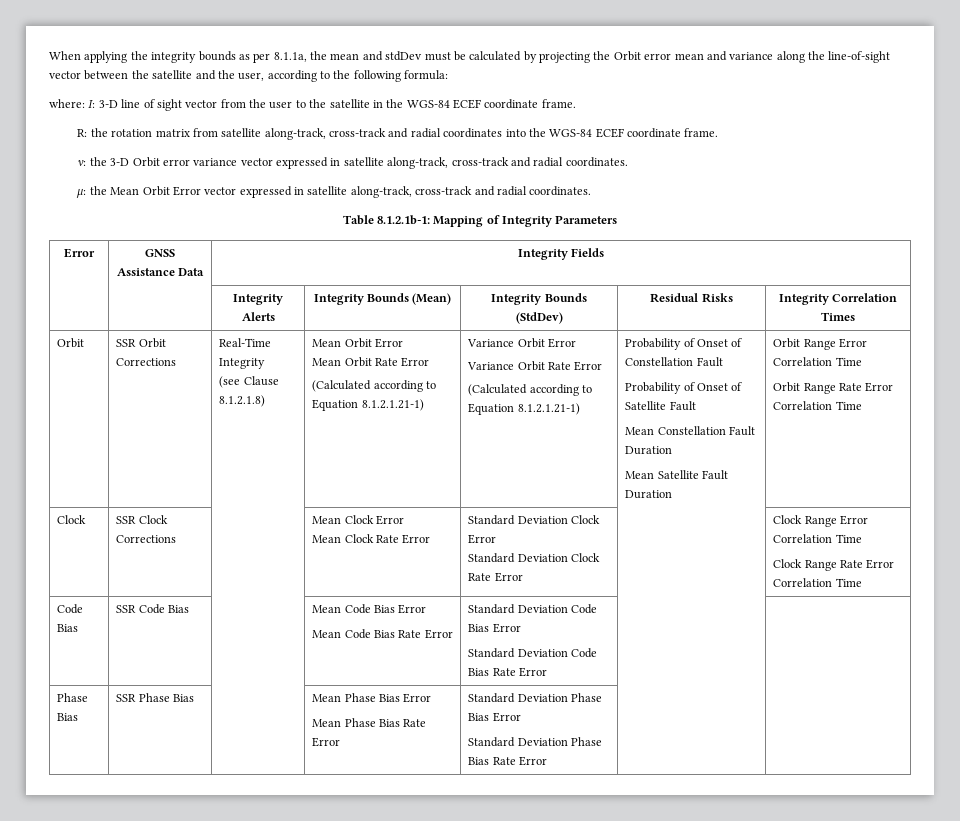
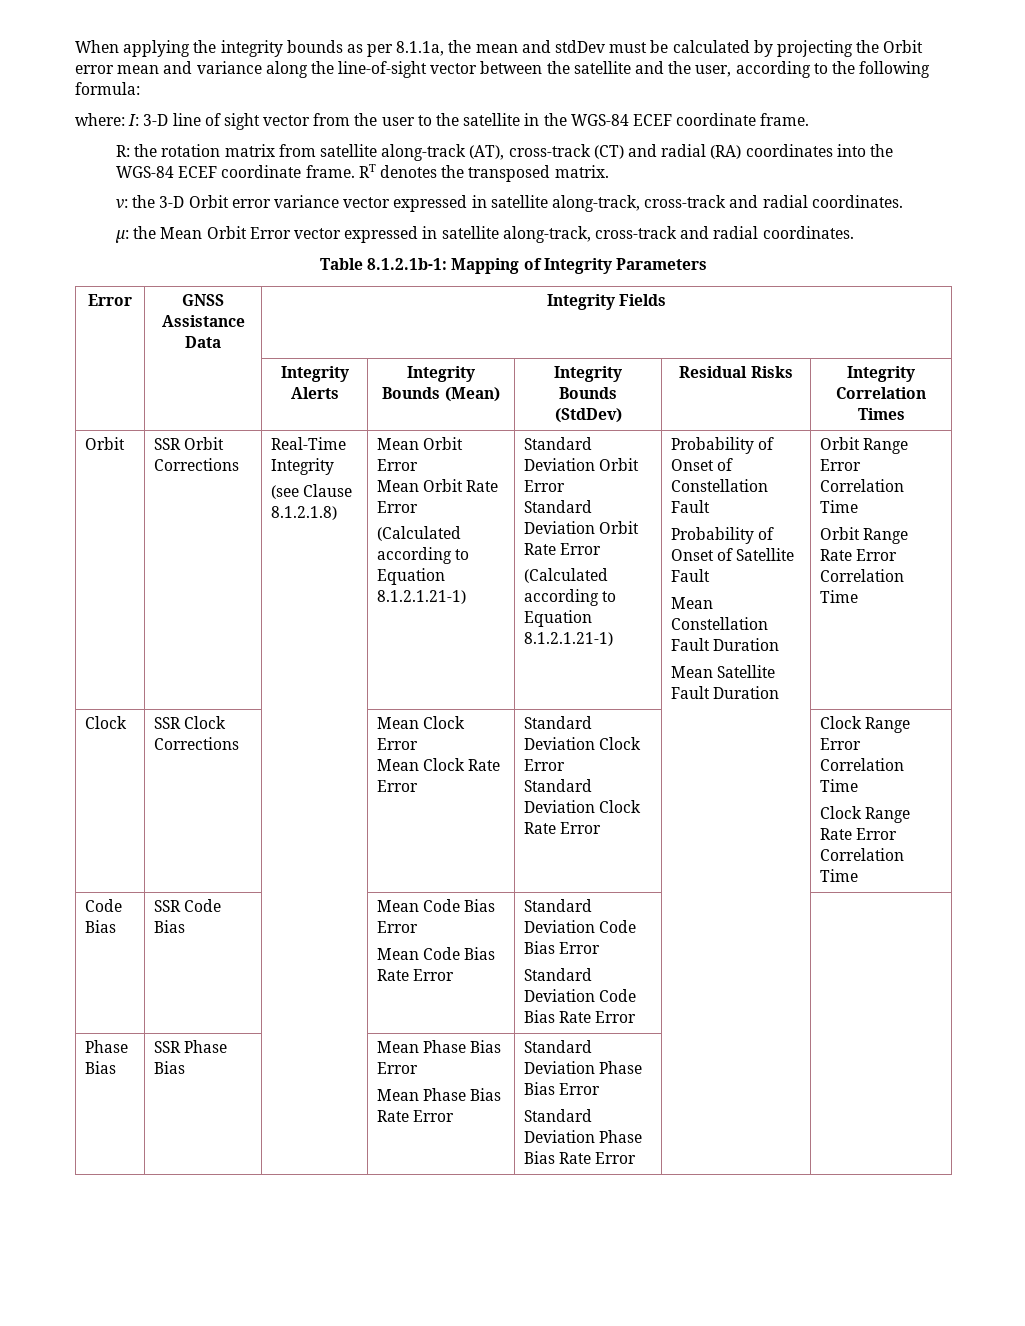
- R: the rotation matrix from satellite along-track, cross-track and radial coordinates into the WGS-84 ECEF coordinate frame.
+ R: the rotation matrix from satellite along-track (AT), cross-track (CT) and radial (RA) coordinates into the WGS-84 ECEF coordinate frame. RT denotes the transposed matrix.
- Variance Orbit Error
- Variance Orbit Rate Error
+ Standard Deviation Orbit Error
+ Standard Deviation Orbit Rate Error

